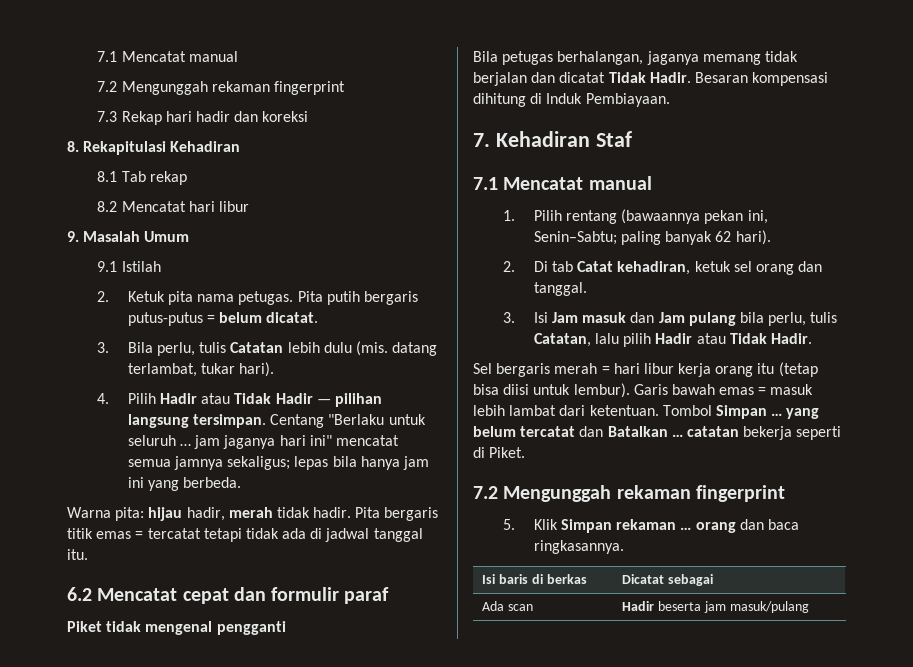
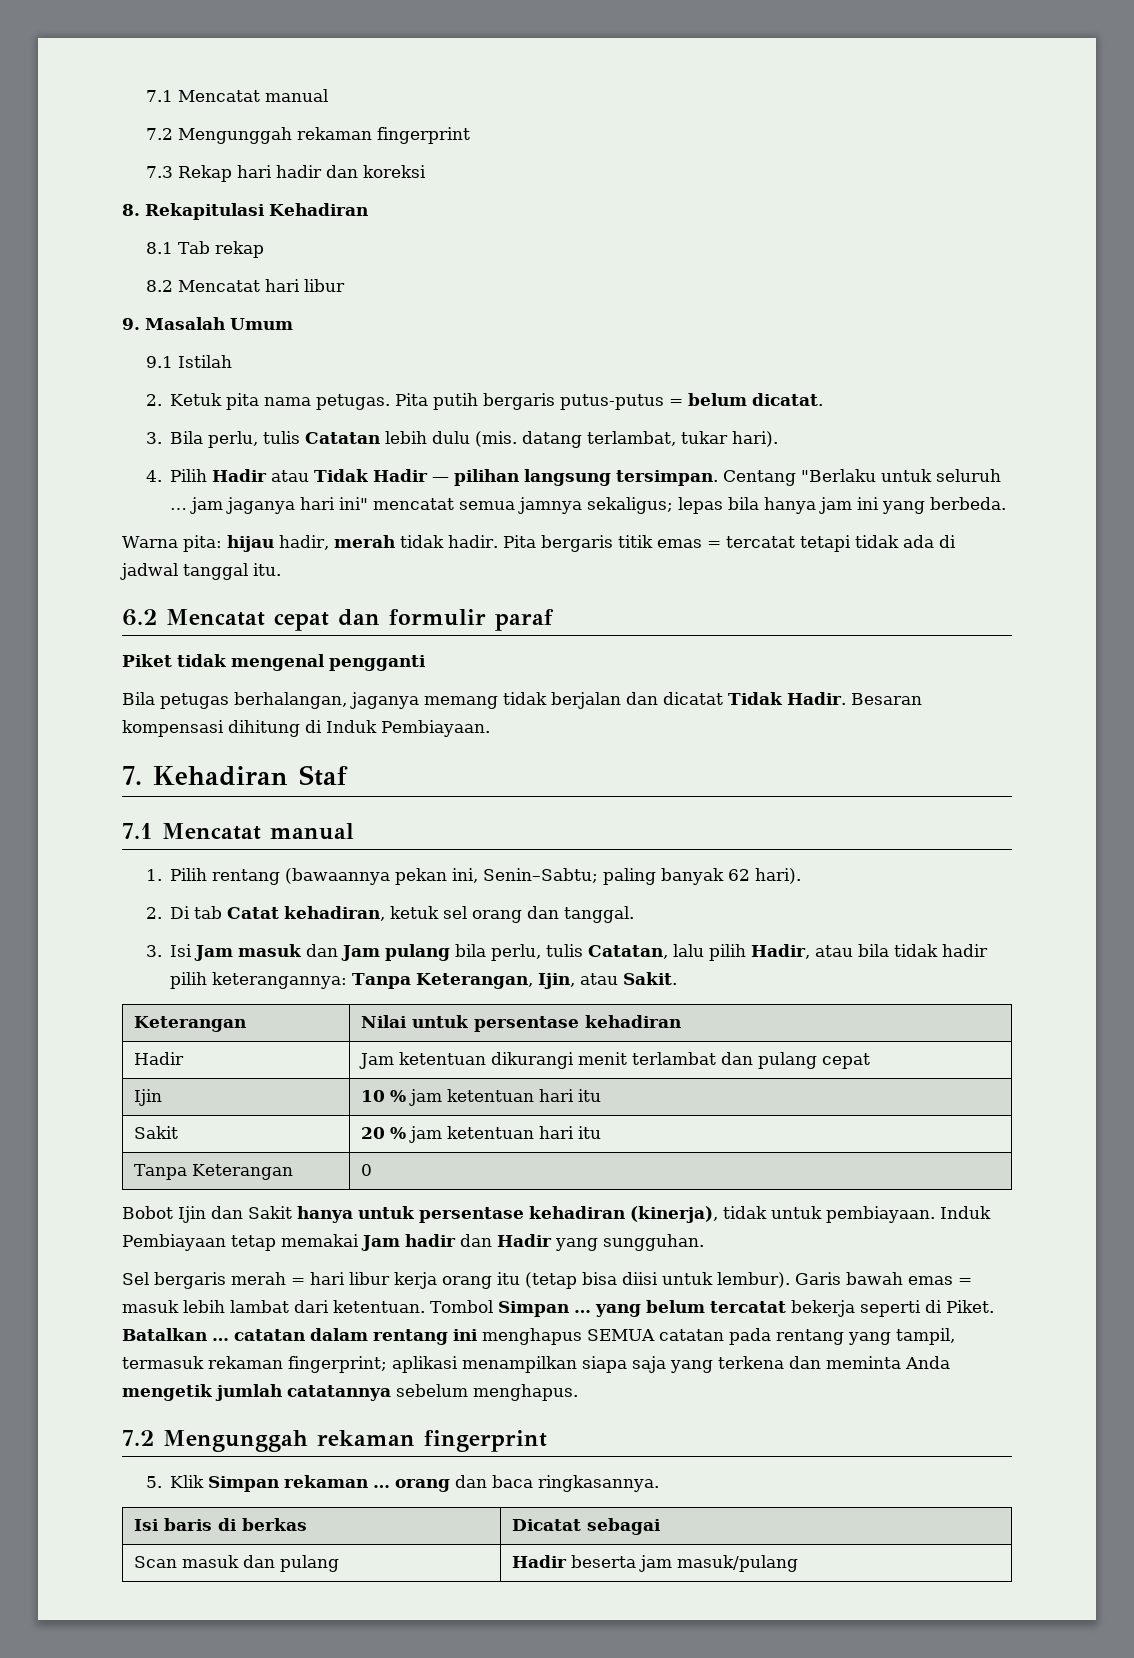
- 3. Isi Jam masuk dan Jam pulang bila perlu, tulis Catatan, lalu pilih Hadir atau Tidak Hadir.
+ 3. Isi Jam masuk dan Jam pulang bila perlu, tulis Catatan, lalu pilih Hadir, atau bila tidak hadir pilih keterangannya: Tanpa Keterangan, Ijin, atau Sakit.
+ Keterangan | Nilai untuk persentase kehadiran
+ Hadir | Jam ketentuan dikurangi menit terlambat dan pulang cepat
+ Ijin | 10 % jam ketentuan hari itu
+ Sakit | 20 % jam ketentuan hari itu
+ Tanpa Keterangan | 0
+ Bobot Ijin dan Sakit hanya untuk persentase kehadiran (kinerja), tidak untuk pembiayaan. Induk Pembiayaan tetap memakai Jam hadir dan Hadir yang sungguhan.
- Tombol Simpan … yang belum tercatat dan Batalkan … catatan bekerja seperti di Piket.
+ Tombol Simpan … yang belum tercatat bekerja seperti di Piket. Batalkan … catatan dalam rentang ini menghapus SEMUA catatan pada rentang yang tampil, termasuk rekaman fingerprint; aplikasi menampilkan siapa saja yang terkena dan meminta Anda mengetik jumlah catatannya sebelum menghapus.
- Ada scan | Hadir beserta jam masuk/pulang
+ Scan masuk dan pulang | Hadir beserta jam masuk/pulang

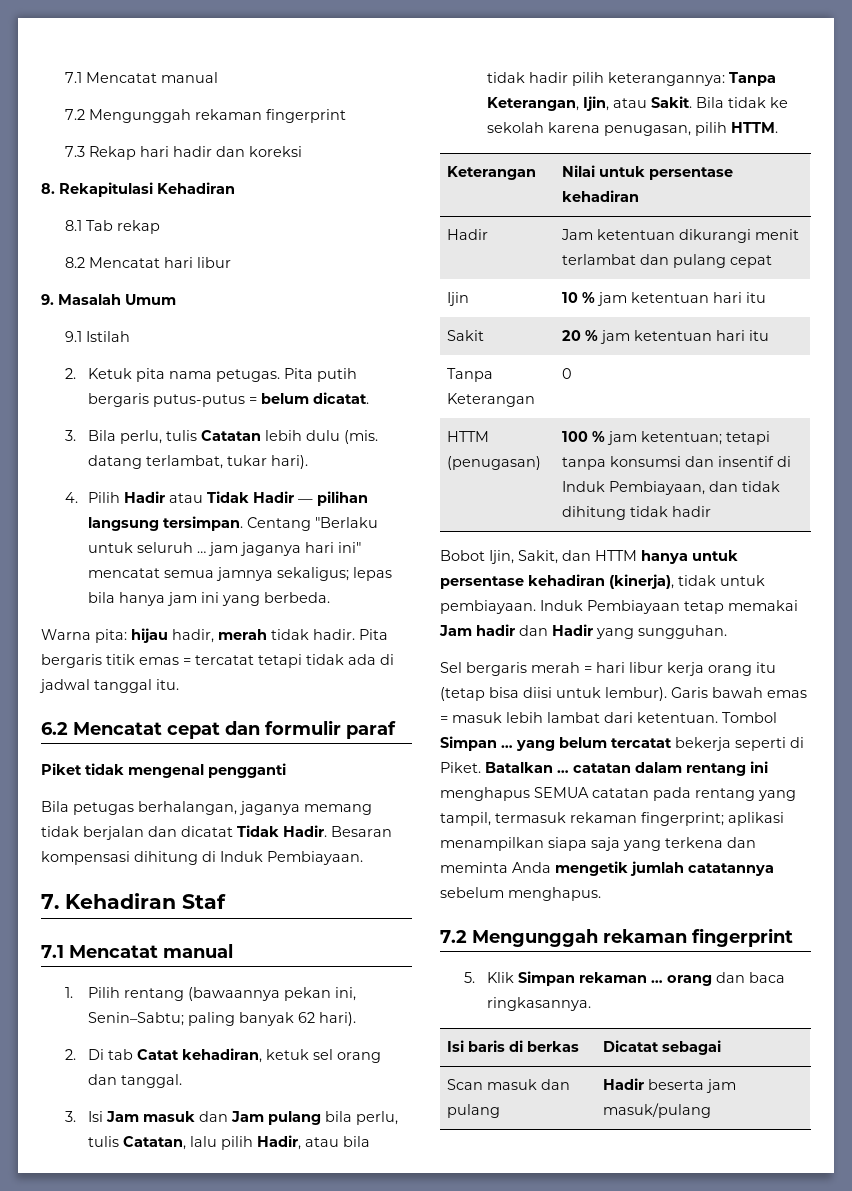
+ Bila tidak ke sekolah karena penugasan, pilih HTTM.
- Bobot Ijin dan Sakit hanya untuk persentase kehadiran (kinerja), tidak untuk pembiayaan.
+ HTTM (penugasan) | 100 % jam ketentuan; tetapi tanpa konsumsi dan insentif di Induk Pembiayaan, dan tidak dihitung tidak hadir
+ Bobot Ijin, Sakit, dan HTTM hanya untuk persentase kehadiran (kinerja), tidak untuk pembiayaan.

